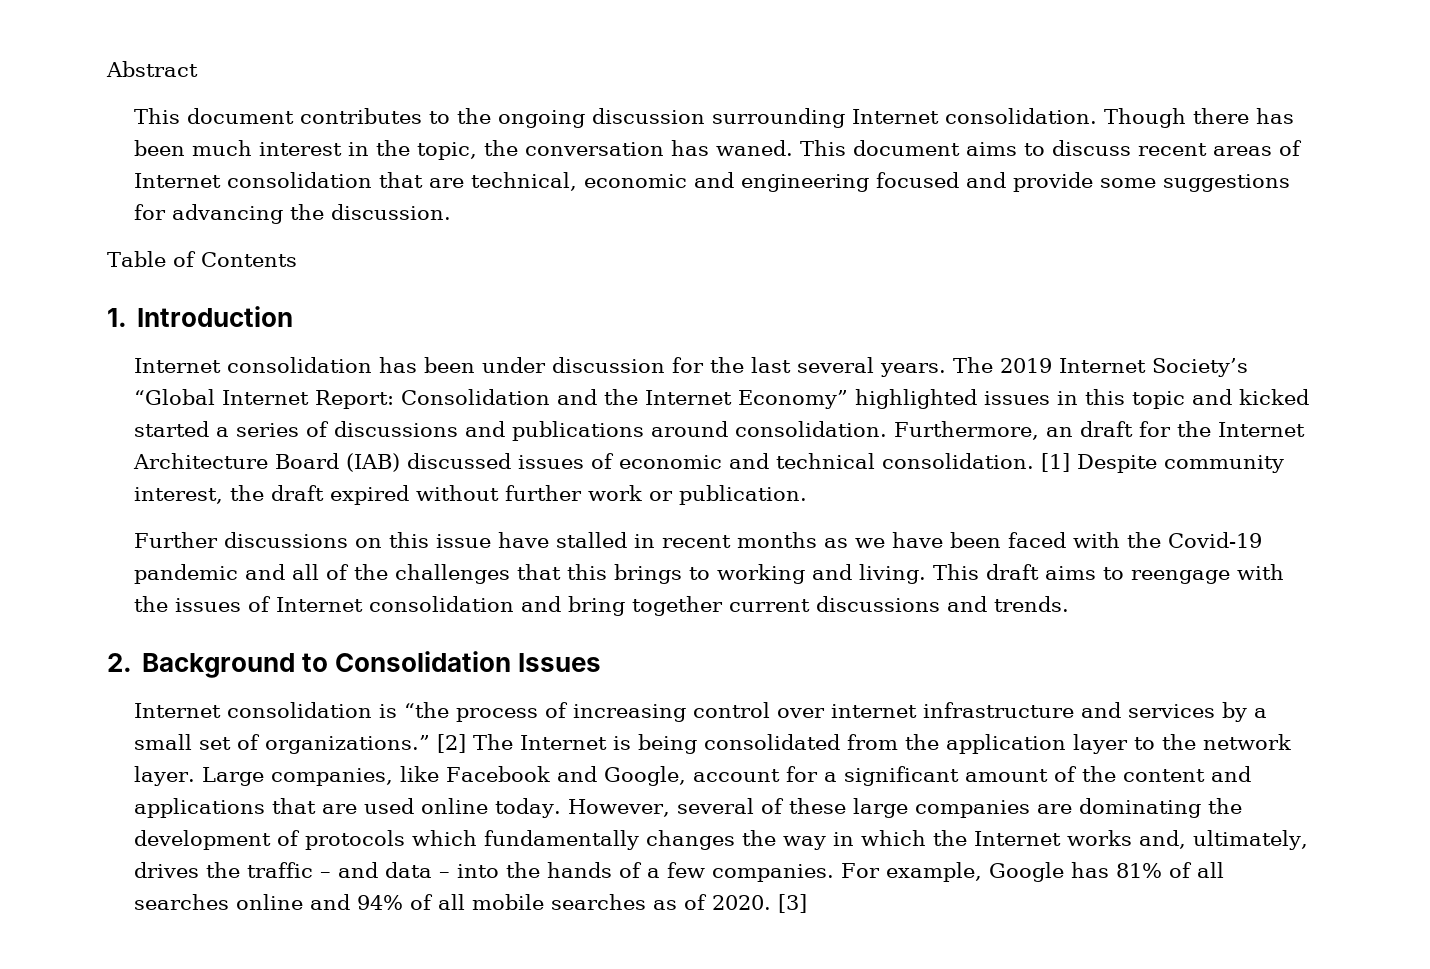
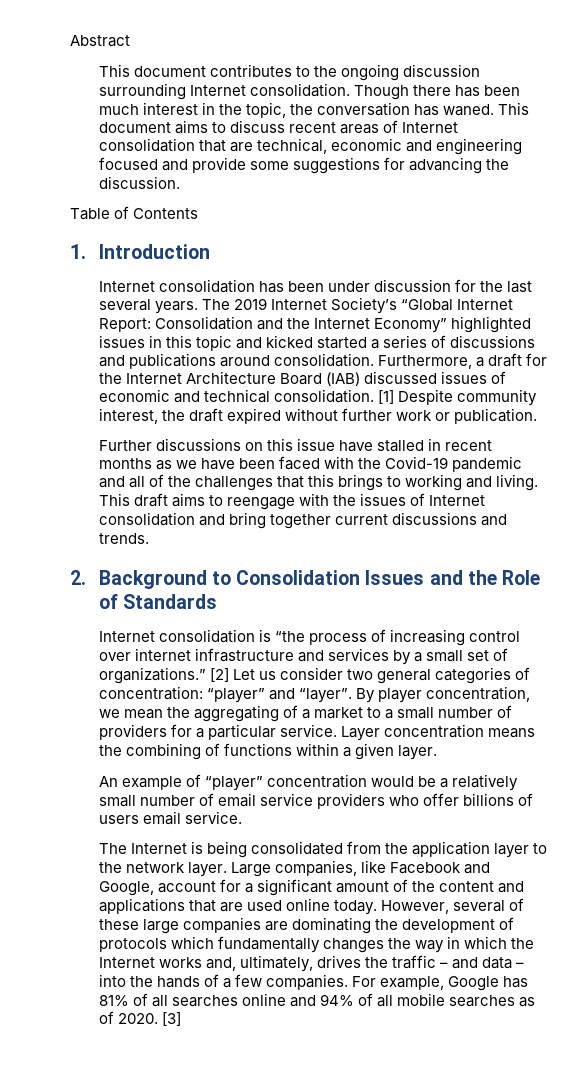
- Furthermore, an draft for the Internet Architecture Board (IAB) discussed issues of economic and technical consolidation.
+ Furthermore, a draft for the Internet Architecture Board (IAB) discussed issues of economic and technical consolidation.
- 2. Background to Consolidation Issues
+ 2. Background to Consolidation Issues and the Role of Standards
- [2] The Internet is being consolidated from the application layer to the network layer.
+ [2] Let us consider two general categories of concentration: “player” and “layer”. By player concentration, we mean the aggregating of a market to a small number of providers for a particular service. Layer concentration means the combining of functions within a given layer.
+ An example of “player” concentration would be a relatively small number of email service providers who offer billions of users email service.
+ The Internet is being consolidated from the application layer to the network layer.

